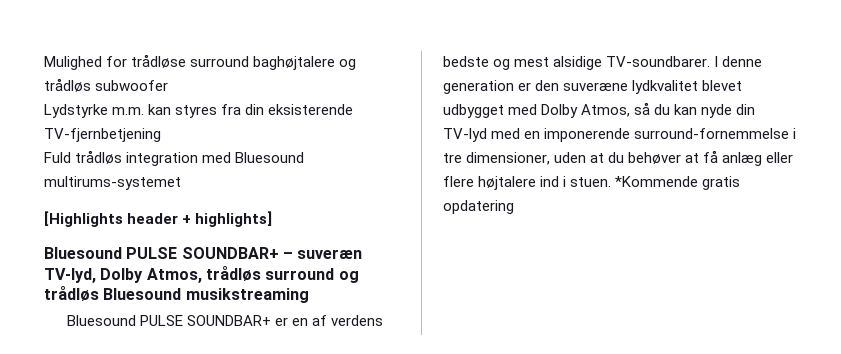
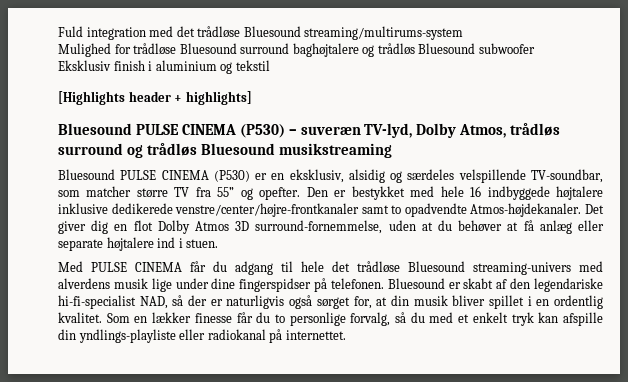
+ Fuld integration med det trådløse Bluesound streaming/multirums-system
- Mulighed for trådløse surround baghøjtalere og trådløs subwoofer
+ Mulighed for trådløse Bluesound surround baghøjtalere og trådløs Bluesound subwoofer
- Lydstyrke m.m. kan styres fra din eksisterende TV-fjernbetjening
- Fuld trådløs integration med Bluesound multirums-systemet
+ Eksklusiv finish i aluminium og tekstil
- Bluesound PULSE SOUNDBAR+ – suveræn TV-lyd, Dolby Atmos, trådløs surround og trådløs Bluesound musikstreaming
+ Bluesound PULSE CINEMA (P530) – suveræn TV-lyd, Dolby Atmos, trådløs surround og trådløs Bluesound musikstreaming
- Bluesound PULSE SOUNDBAR+ er en af verdens bedste og mest alsidige TV-soundbarer. I denne generation er den suveræne lydkvalitet blevet udbygget med Dolby Atmos, så du kan nyde din TV-lyd med en imponerende surround-fornemmelse i tre dimensioner, uden at du behøver at få anlæg eller flere højtalere ind i stuen. *Kommende gratis opdatering
+ Bluesound PULSE CINEMA (P530) er en eksklusiv, alsidig og særdeles velspillende TV-soundbar, som matcher større TV fra 55” og opefter. Den er bestykket med hele 16 indbyggede højtalere inklusive dedikerede venstre/center/højre-frontkanaler samt to opadvendte Atmos-højdekanaler. Det giver dig en flot Dolby Atmos 3D surround-fornemmelse, uden at du behøver at få anlæg eller separate højtalere ind i stuen.
+ Med PULSE CINEMA får du adgang til hele det trådløse Bluesound streaming-univers med alverdens musik lige under dine fingerspidser på telefonen. Bluesound er skabt af den legendariske hi-fi-specialist NAD, så der er naturligvis også sørget for, at din musik bliver spillet i en ordentlig kvalitet. Som en lækker finesse får du to personlige forvalg, så du med et enkelt tryk kan afspille din yndlings-playliste eller radiokanal på internettet.

